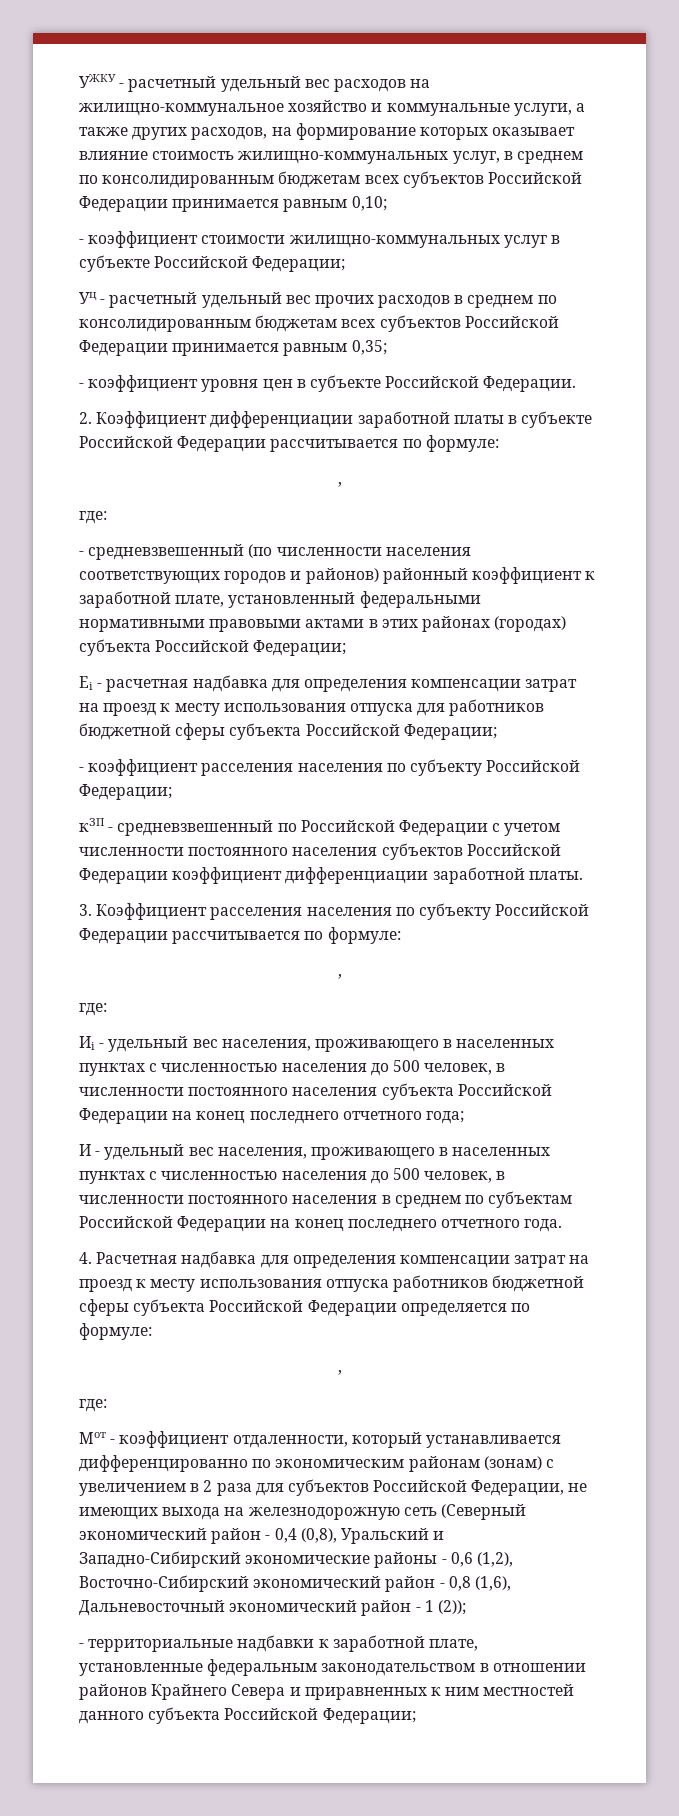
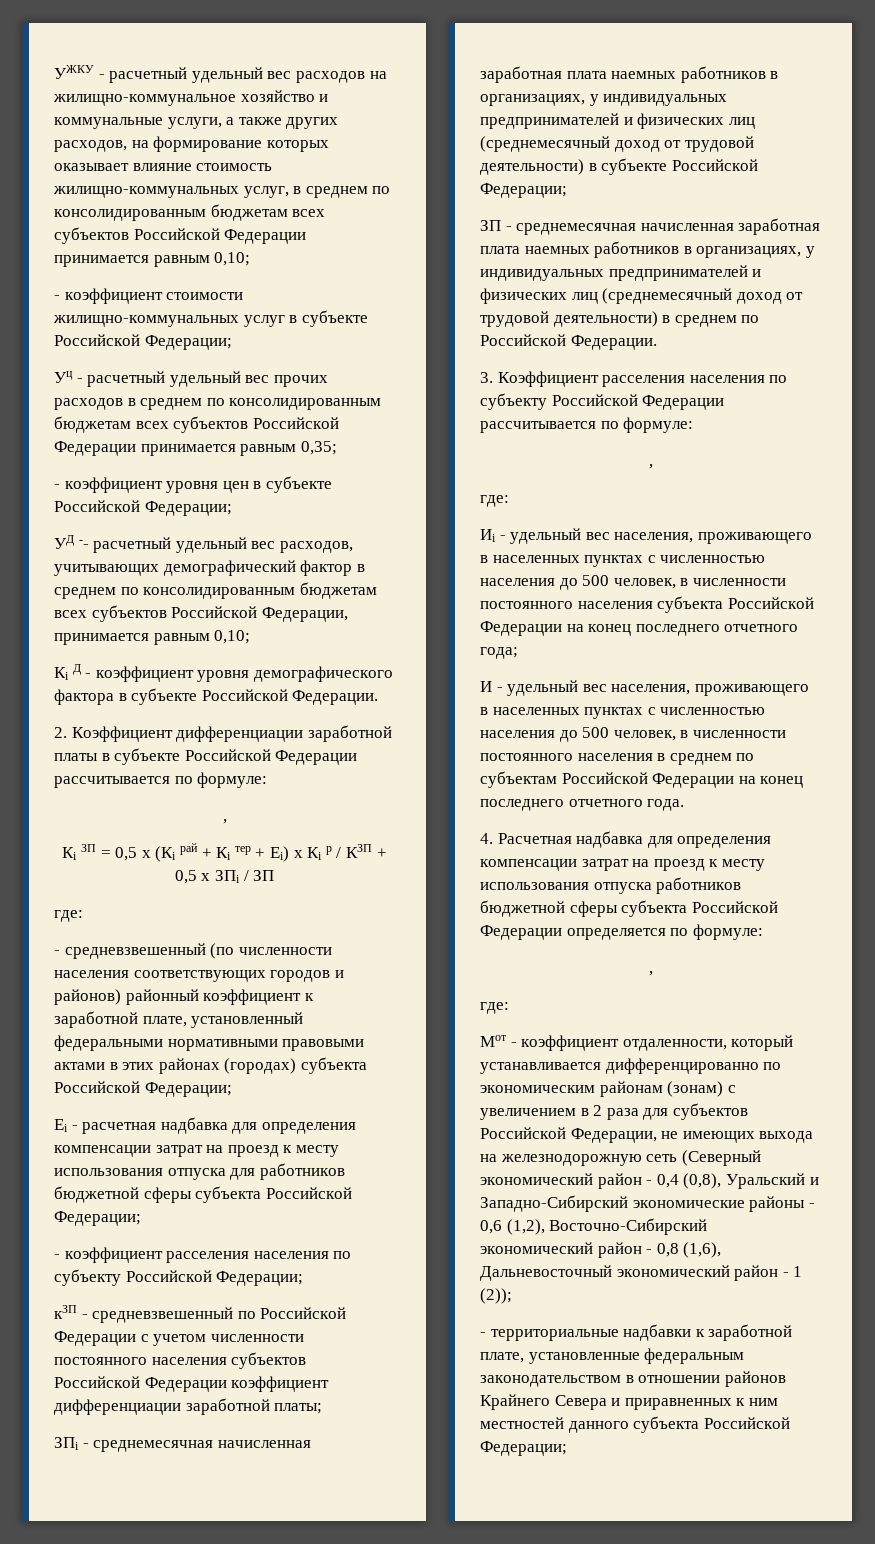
- - коэффициент уровня цен в субъекте Российской Федерации.
+ - коэффициент уровня цен в субъекте Российской Федерации;
+ УД -- расчетный удельный вес расходов, учитывающих демографический фактор в среднем по консолидированным бюджетам всех субъектов Российской Федерации, принимается равным 0,10;
+ Кi Д - коэффициент уровня демографического фактора в субъекте Российской Федерации.
+ Кi ЗП = 0,5 х (Кi рай + Кi тер + Еi) х Кi р / КЗП + 0,5 х ЗПi / ЗП
- кЗП - средневзвешенный по Российской Федерации с учетом численности постоянного населения субъектов Российской Федерации коэффициент дифференциации заработной платы.
+ кЗП - средневзвешенный по Российской Федерации с учетом численности постоянного населения субъектов Российской Федерации коэффициент дифференциации заработной платы;
+ ЗПi - среднемесячная начисленная заработная плата наемных работников в организациях, у индивидуальных предпринимателей и физических лиц (среднемесячный доход от трудовой деятельности) в субъекте Российской Федерации;
+ ЗП - среднемесячная начисленная заработная плата наемных работников в организациях, у индивидуальных предпринимателей и физических лиц (среднемесячный доход от трудовой деятельности) в среднем по Российской Федерации.

